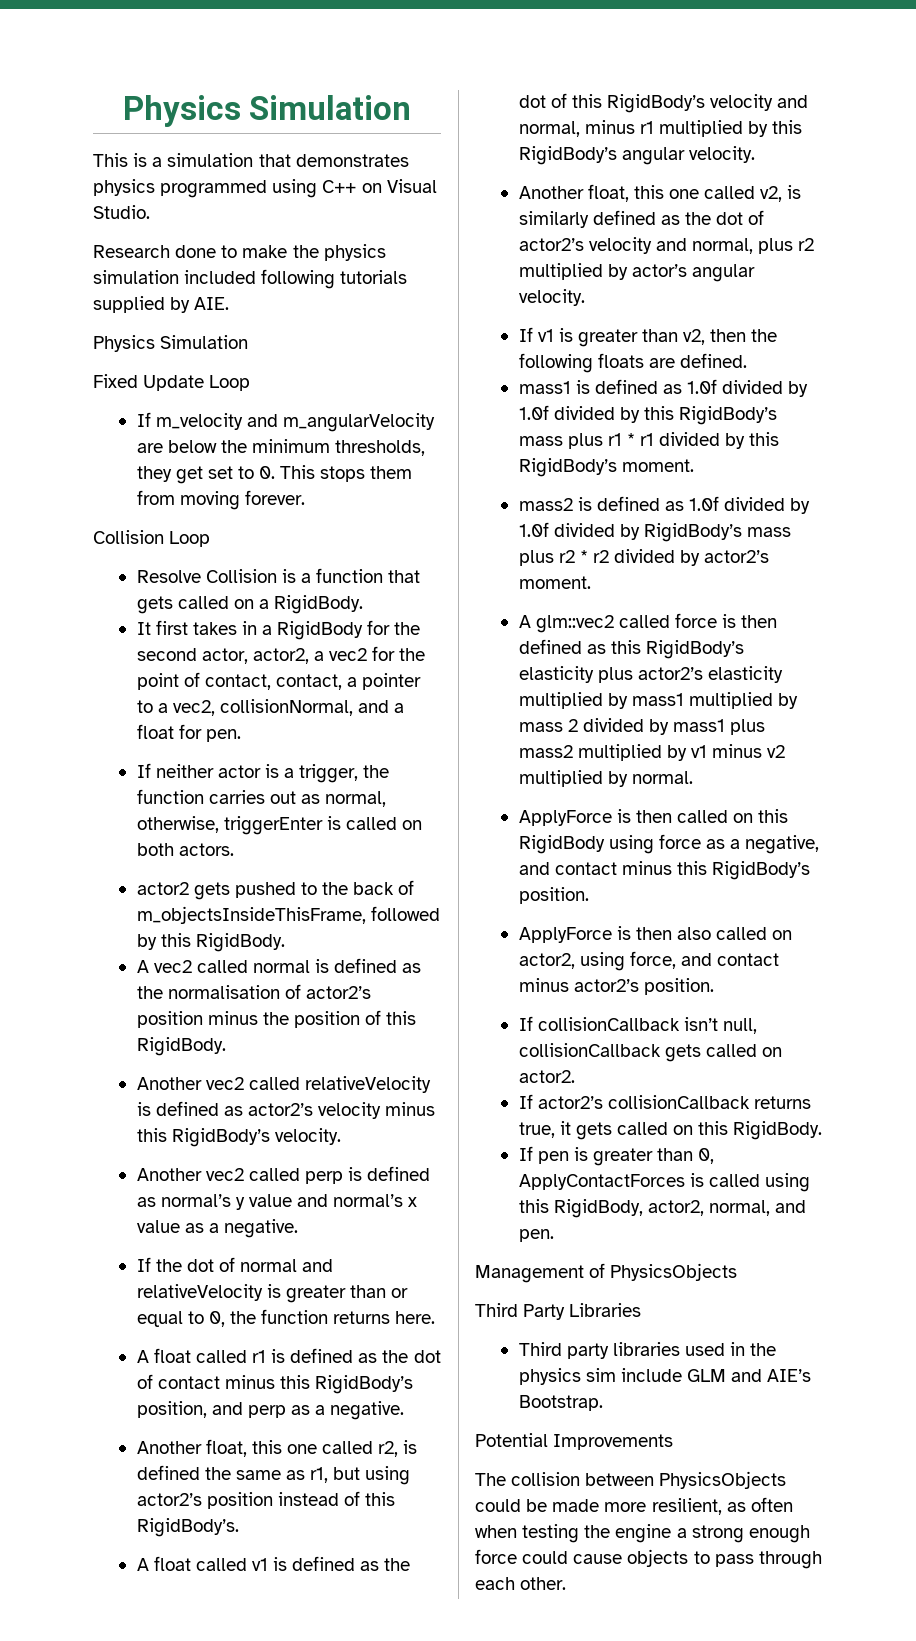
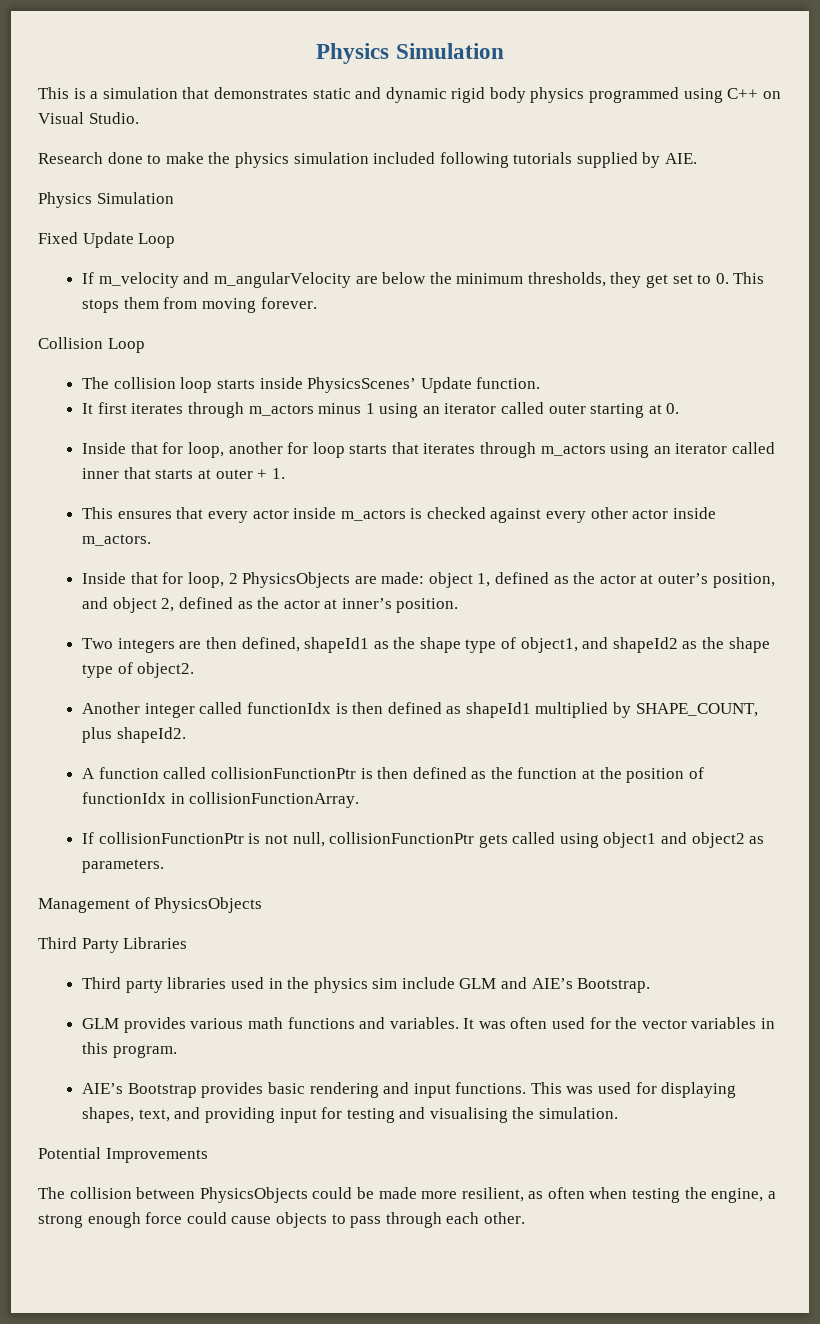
- This is a simulation that demonstrates physics programmed using C++ on Visual Studio.
+ This is a simulation that demonstrates static and dynamic rigid body physics programmed using C++ on Visual Studio.
- Resolve Collision is a function that gets called on a RigidBody.
- It first takes in a RigidBody for the second actor, actor2, a vec2 for the point of contact, contact, a pointer to a vec2, collisionNormal, and a float for pen.
- If neither actor is a trigger, the function carries out as normal, otherwise, triggerEnter is called on both actors.
- actor2 gets pushed to the back of m_objectsInsideThisFrame, followed by this RigidBody.
- A vec2 called normal is defined as the normalisation of actor2’s position minus the position of this RigidBody.
- Another vec2 called relativeVelocity is defined as actor2’s velocity minus this RigidBody’s velocity.
- Another vec2 called perp is defined as normal’s y value and normal’s x value as a negative.
- If the dot of normal and relativeVelocity is greater than or equal to 0, the function returns here.
- A float called r1 is defined as the dot of contact minus this RigidBody’s position, and perp as a negative.
- Another float, this one called r2, is defined the same as r1, but using actor2’s position instead of this RigidBody’s.
- A float called v1 is defined as the dot of this RigidBody’s velocity and normal, minus r1 multiplied by this RigidBody’s angular velocity.
- Another float, this one called v2, is similarly defined as the dot of actor2’s velocity and normal, plus r2 multiplied by actor’s angular velocity.
- If v1 is greater than v2, then the following floats are defined.
- mass1 is defined as 1.0f divided by 1.0f divided by this RigidBody’s mass plus r1 * r1 divided by this RigidBody’s moment.
- mass2 is defined as 1.0f divided by 1.0f divided by RigidBody’s mass plus r2 * r2 divided by actor2’s moment.
- A glm::vec2 called force is then defined as this RigidBody’s elasticity plus actor2’s elasticity multiplied by mass1 multiplied by mass 2 divided by mass1 plus mass2 multiplied by v1 minus v2 multiplied by normal.
- ApplyForce is then called on this RigidBody using force as a negative, and contact minus this RigidBody’s position.
- ApplyForce is then also called on actor2, using force, and contact minus actor2’s position.
- If collisionCallback isn’t null, collisionCallback gets called on actor2.
- If actor2’s collisionCallback returns true, it gets called on this RigidBody.
- If pen is greater than 0, ApplyContactForces is called using this RigidBody, actor2, normal, and pen.
+ The collision loop starts inside PhysicsScenes’ Update function.
+ It first iterates through m_actors minus 1 using an iterator called outer starting at 0.
+ Inside that for loop, another for loop starts that iterates through m_actors using an iterator called inner that starts at outer + 1.
+ This ensures that every actor inside m_actors is checked against every other actor inside m_actors.
+ Inside that for loop, 2 PhysicsObjects are made: object 1, defined as the actor at outer’s position, and object 2, defined as the actor at inner’s position.
+ Two integers are then defined, shapeId1 as the shape type of object1, and shapeId2 as the shape type of object2.
+ Another integer called functionIdx is then defined as shapeId1 multiplied by SHAPE_COUNT, plus shapeId2.
+ A function called collisionFunctionPtr is then defined as the function at the position of functionIdx in collisionFunctionArray.
+ If collisionFunctionPtr is not null, collisionFunctionPtr gets called using object1 and object2 as parameters.
+ GLM provides various math functions and variables. It was often used for the vector variables in this program.
+ AIE’s Bootstrap provides basic rendering and input functions. This was used for displaying shapes, text, and providing input for testing and visualising the simulation.
- The collision between PhysicsObjects could be made more resilient, as often when testing the engine a strong enough force could cause objects to pass through each other.
+ The collision between PhysicsObjects could be made more resilient, as often when testing the engine, a strong enough force could cause objects to pass through each other.

